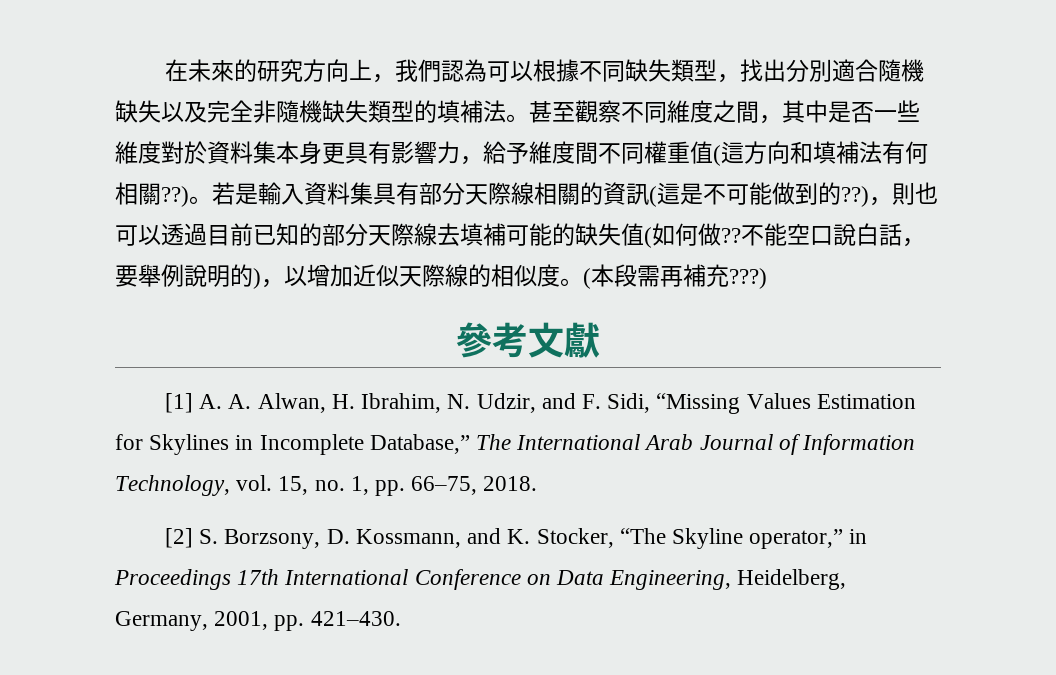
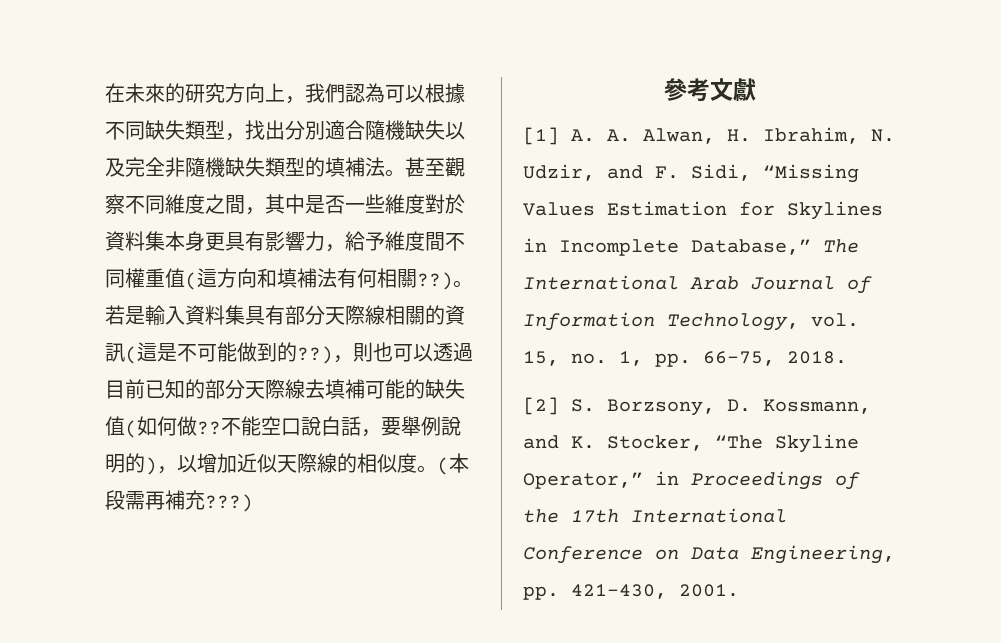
- [2] S. Borzsony, D. Kossmann, and K. Stocker, “The Skyline operator,” in Proceedings 17th International Conference on Data Engineering, Heidelberg, Germany, 2001, pp. 421–430.
+ [2] S. Borzsony, D. Kossmann, and K. Stocker, “The Skyline Operator,” in Proceedings of the 17th International Conference on Data Engineering, pp. 421–430, 2001.

